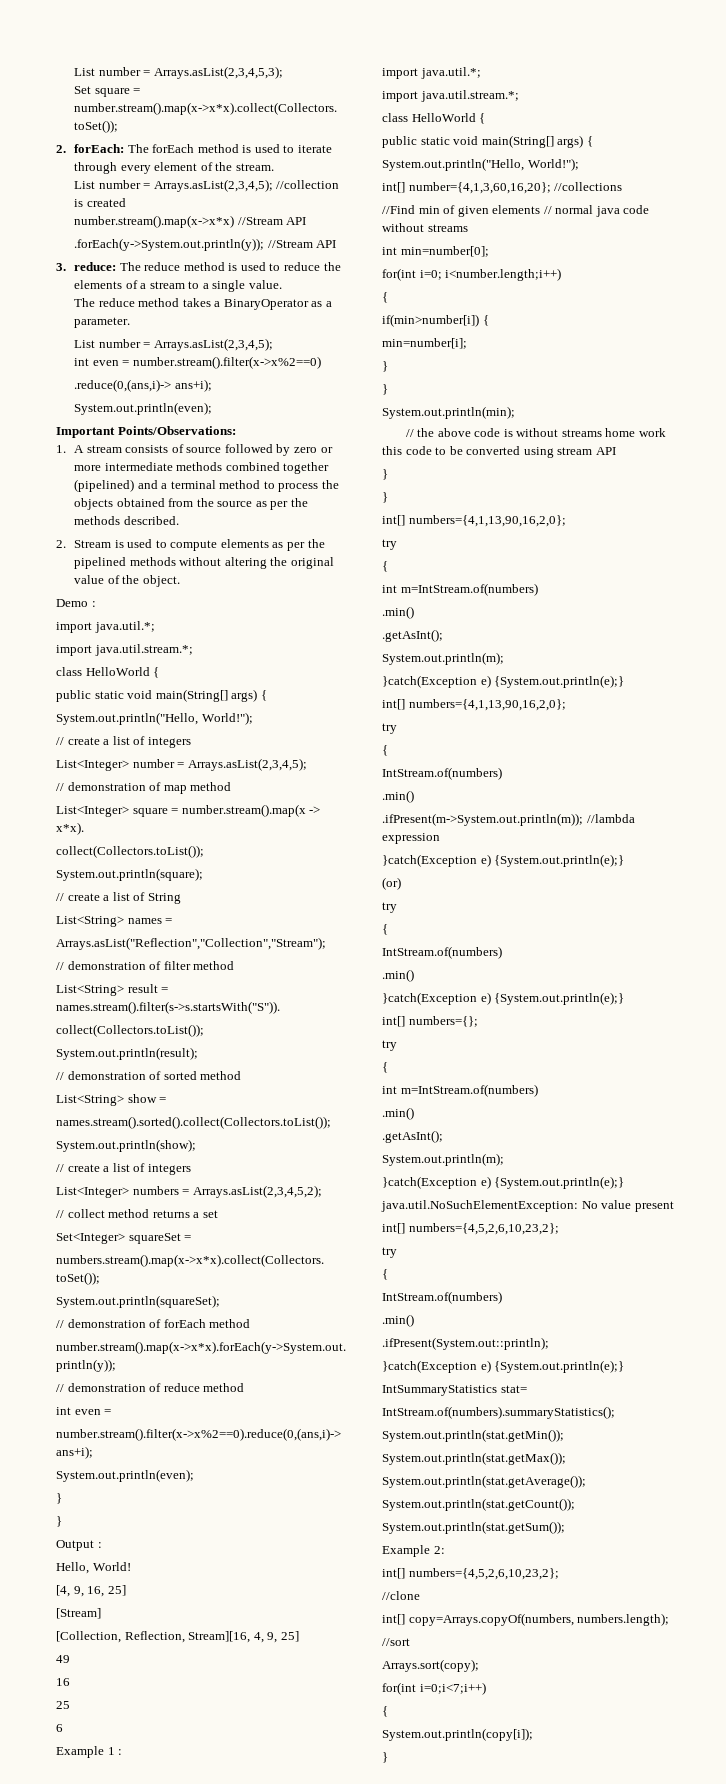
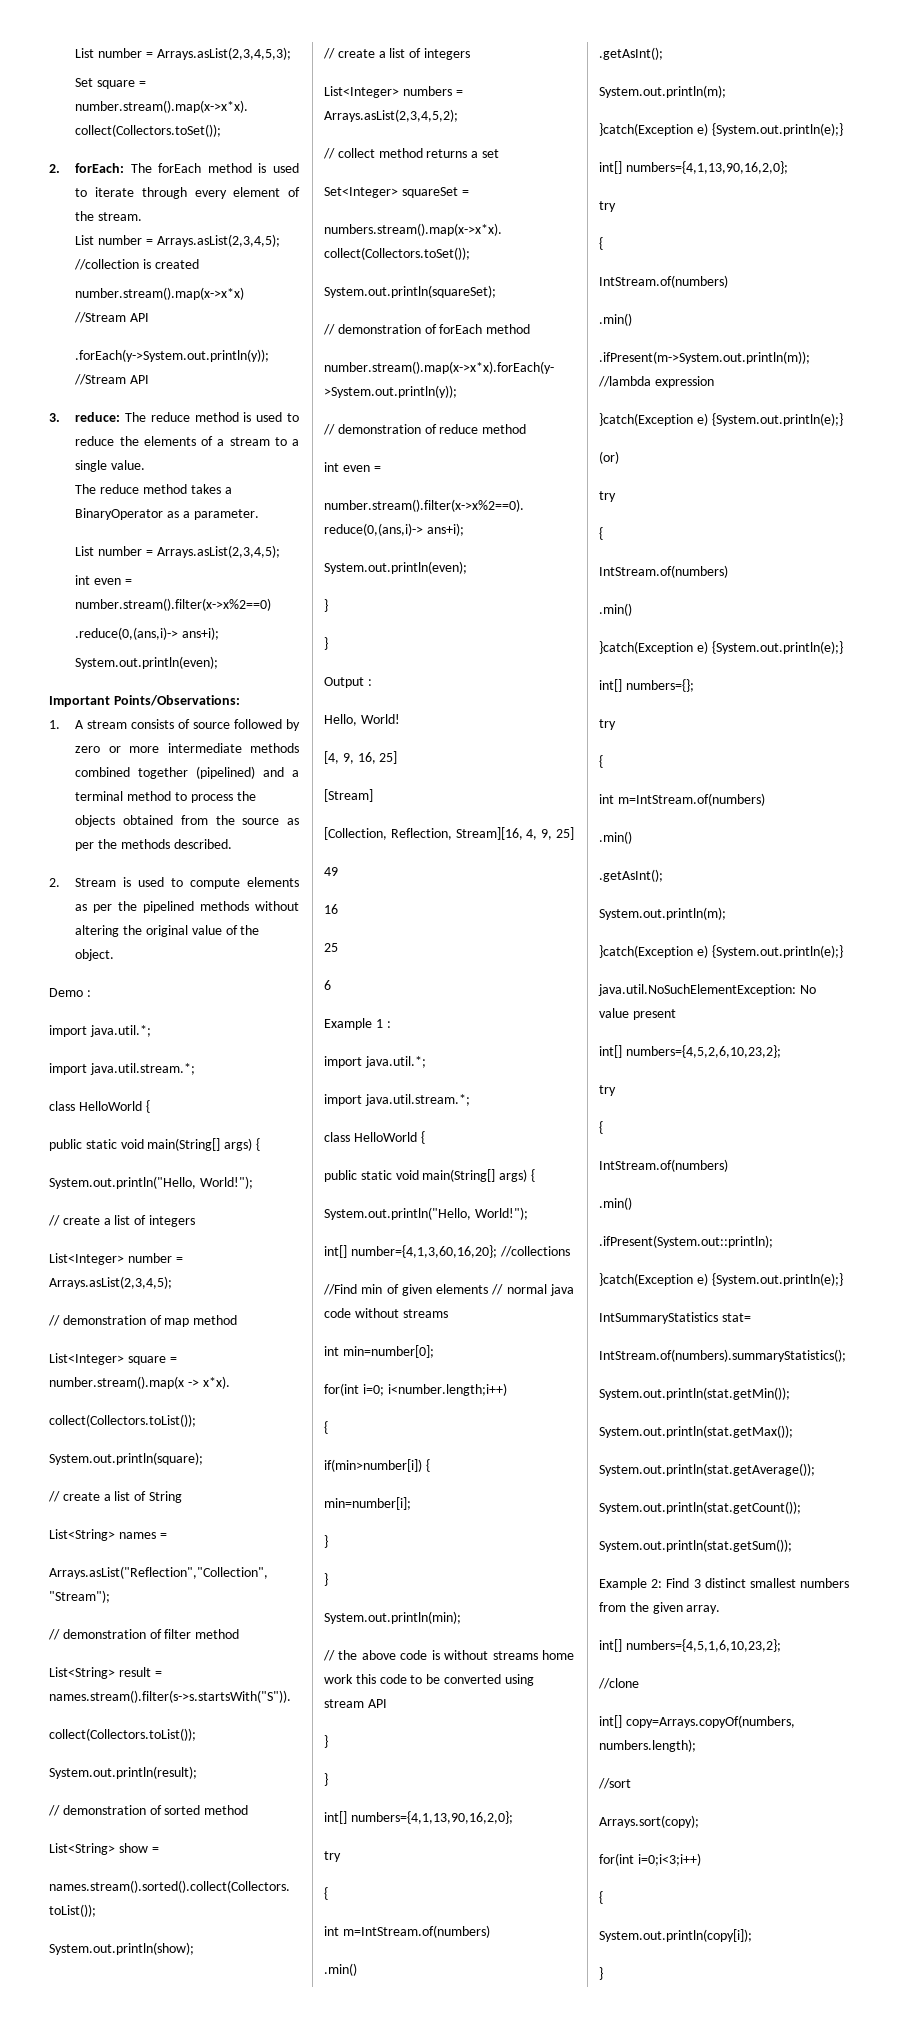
- Example 2:
- int[] numbers={4,5,2,6,10,23,2};
+ Example 2: Find 3 distinct smallest numbers from the given array.
+ int[] numbers={4,5,1,6,10,23,2};
- for(int i=0;i<7;i++)
+ for(int i=0;i<3;i++)

